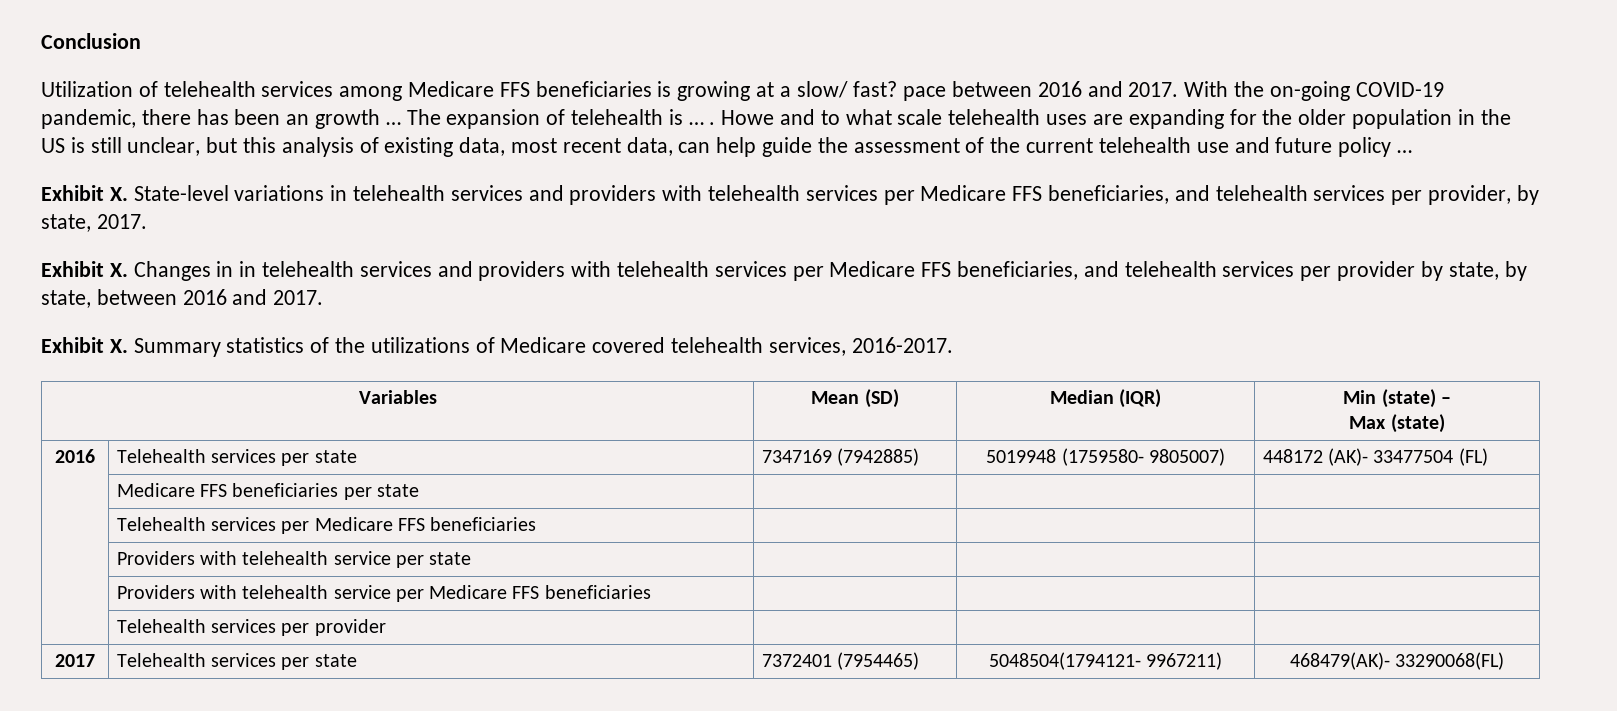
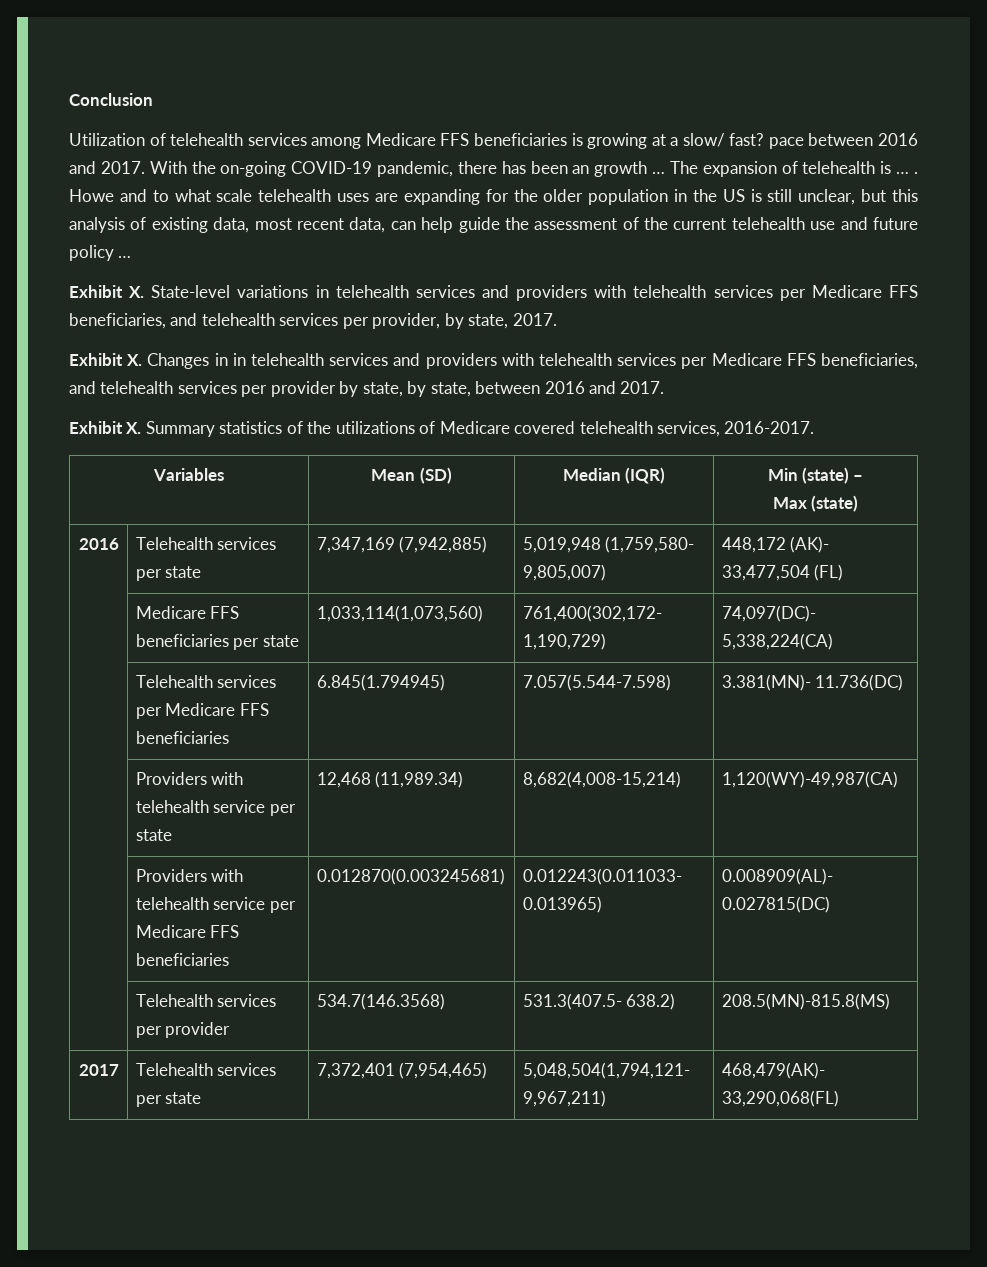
- 2016 | Telehealth services per state | 7347169 (7942885) | 5019948 (1759580- 9805007) | 448172 (AK)- 33477504 (FL)
+ 2016 | Telehealth services per state | 7,347,169 (7,942,885) | 5,019,948 (1,759,580- 9,805,007) | 448,172 (AK)- 33,477,504 (FL)
- | Medicare FFS beneficiaries per state | | |
+ | Medicare FFS beneficiaries per state | 1,033,114(1,073,560) | 761,400(302,172- 1,190,729) | 74,097(DC)- 5,338,224(CA)
- | Telehealth services per Medicare FFS beneficiaries | | |
+ | Telehealth services per Medicare FFS beneficiaries | 6.845(1.794945) | 7.057(5.544-7.598) | 3.381(MN)- 11.736(DC)
- | Providers with telehealth service per state | | |
+ | Providers with telehealth service per state | 12,468 (11,989.34) | 8,682(4,008-15,214) | 1,120(WY)-49,987(CA)
- | Providers with telehealth service per Medicare FFS beneficiaries | | |
+ | Providers with telehealth service per Medicare FFS beneficiaries | 0.012870(0.003245681) | 0.012243(0.011033- 0.013965) | 0.008909(AL)- 0.027815(DC)
- | Telehealth services per provider | | |
+ | Telehealth services per provider | 534.7(146.3568) | 531.3(407.5- 638.2) | 208.5(MN)-815.8(MS)
- 2017 | Telehealth services per state | 7372401 (7954465) | 5048504(1794121- 9967211) | 468479(AK)- 33290068(FL)
+ 2017 | Telehealth services per state | 7,372,401 (7,954,465) | 5,048,504(1,794,121- 9,967,211) | 468,479(AK)- 33,290,068(FL)

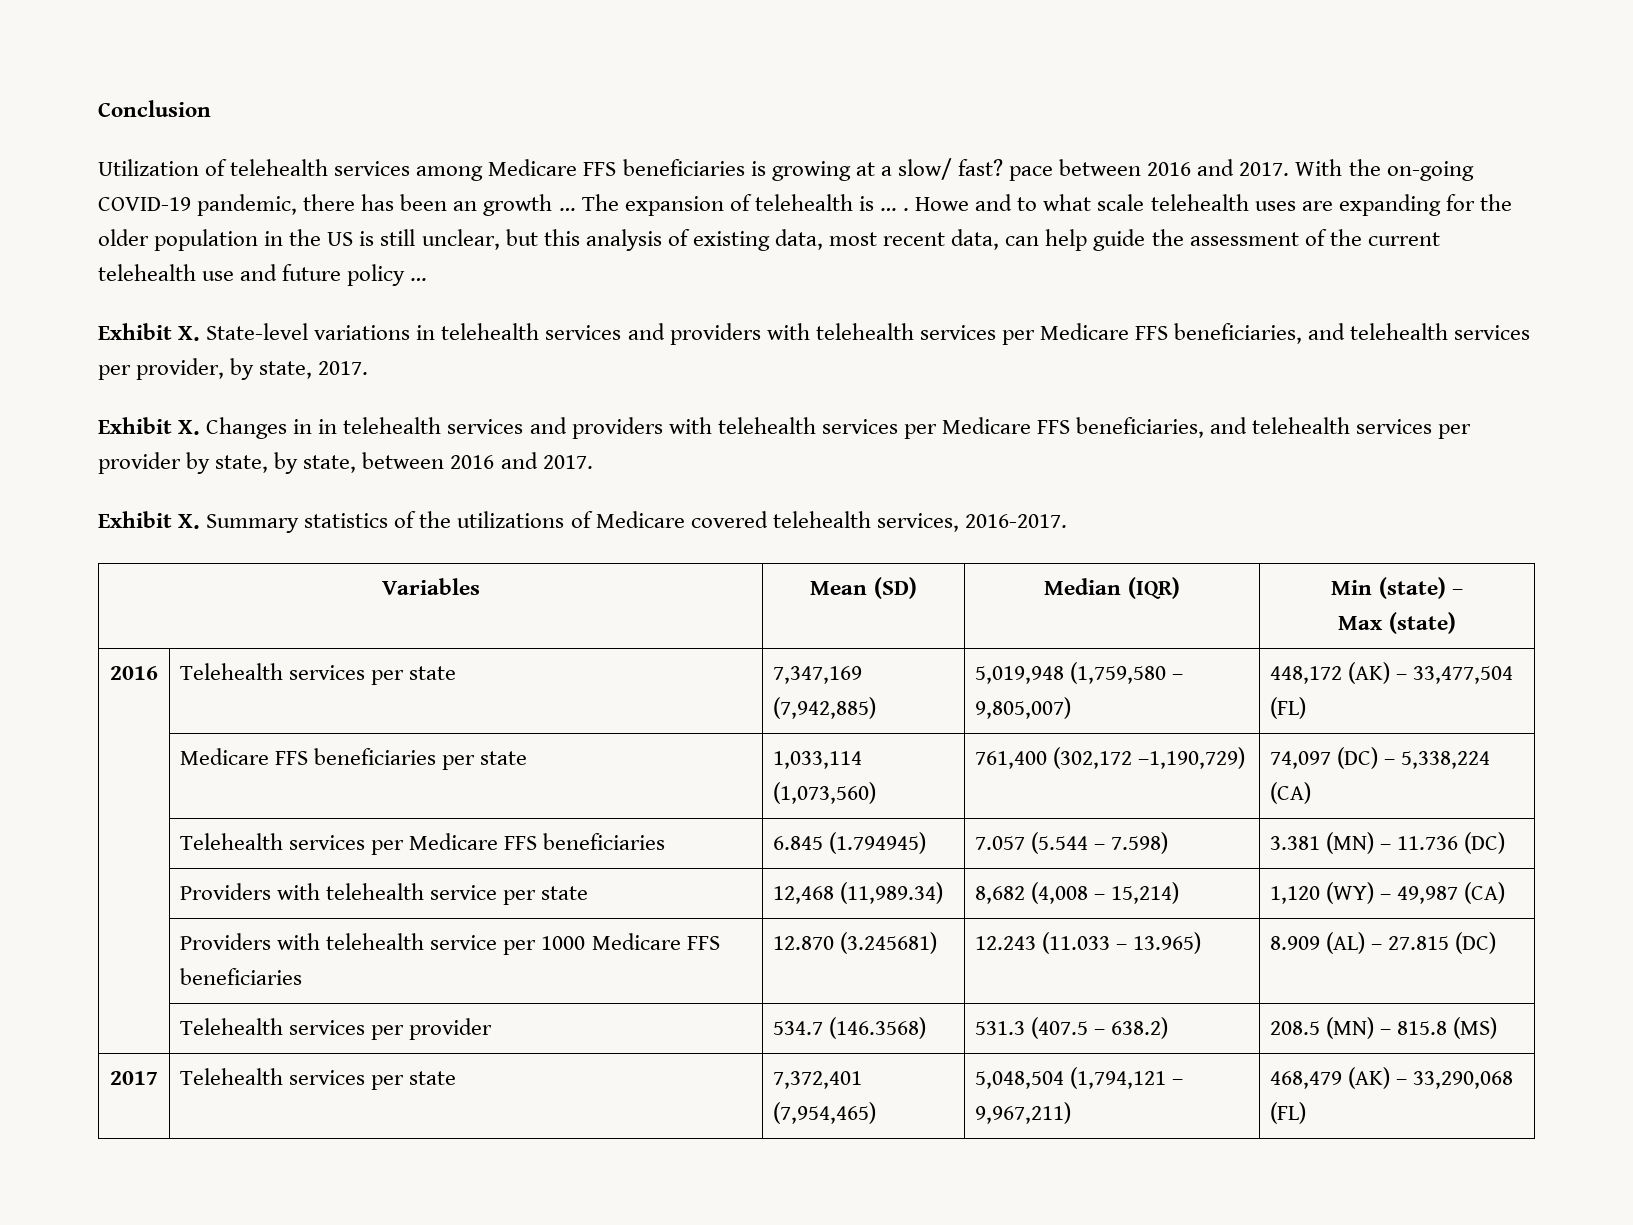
- 2016 | Telehealth services per state | 7,347,169 (7,942,885) | 5,019,948 (1,759,580- 9,805,007) | 448,172 (AK)- 33,477,504 (FL)
+ 2016 | Telehealth services per state | 7,347,169 (7,942,885) | 5,019,948 (1,759,580 – 9,805,007) | 448,172 (AK) – 33,477,504 (FL)
- | Medicare FFS beneficiaries per state | 1,033,114(1,073,560) | 761,400(302,172- 1,190,729) | 74,097(DC)- 5,338,224(CA)
+ | Medicare FFS beneficiaries per state | 1,033,114 (1,073,560) | 761,400 (302,172 –1,190,729) | 74,097 (DC) – 5,338,224 (CA)
- | Telehealth services per Medicare FFS beneficiaries | 6.845(1.794945) | 7.057(5.544-7.598) | 3.381(MN)- 11.736(DC)
+ | Telehealth services per Medicare FFS beneficiaries | 6.845 (1.794945) | 7.057 (5.544 – 7.598) | 3.381 (MN) – 11.736 (DC)
- | Providers with telehealth service per state | 12,468 (11,989.34) | 8,682(4,008-15,214) | 1,120(WY)-49,987(CA)
- | Providers with telehealth service per Medicare FFS beneficiaries | 0.012870(0.003245681) | 0.012243(0.011033- 0.013965) | 0.008909(AL)- 0.027815(DC)
- | Telehealth services per provider | 534.7(146.3568) | 531.3(407.5- 638.2) | 208.5(MN)-815.8(MS)
+ | Providers with telehealth service per state | 12,468 (11,989.34) | 8,682 (4,008 – 15,214) | 1,120 (WY) – 49,987 (CA)
+ | Providers with telehealth service per 1000 Medicare FFS beneficiaries | 12.870 (3.245681) | 12.243 (11.033 – 13.965) | 8.909 (AL) – 27.815 (DC)
+ | Telehealth services per provider | 534.7 (146.3568) | 531.3 (407.5 – 638.2) | 208.5 (MN) – 815.8 (MS)
- 2017 | Telehealth services per state | 7,372,401 (7,954,465) | 5,048,504(1,794,121- 9,967,211) | 468,479(AK)- 33,290,068(FL)
+ 2017 | Telehealth services per state | 7,372,401 (7,954,465) | 5,048,504 (1,794,121 – 9,967,211) | 468,479 (AK) – 33,290,068 (FL)

